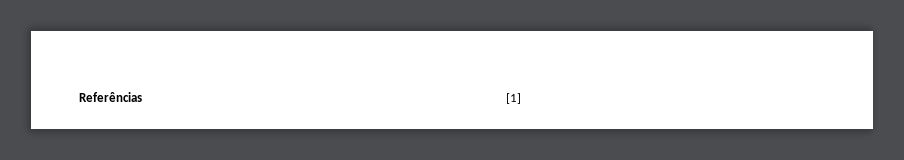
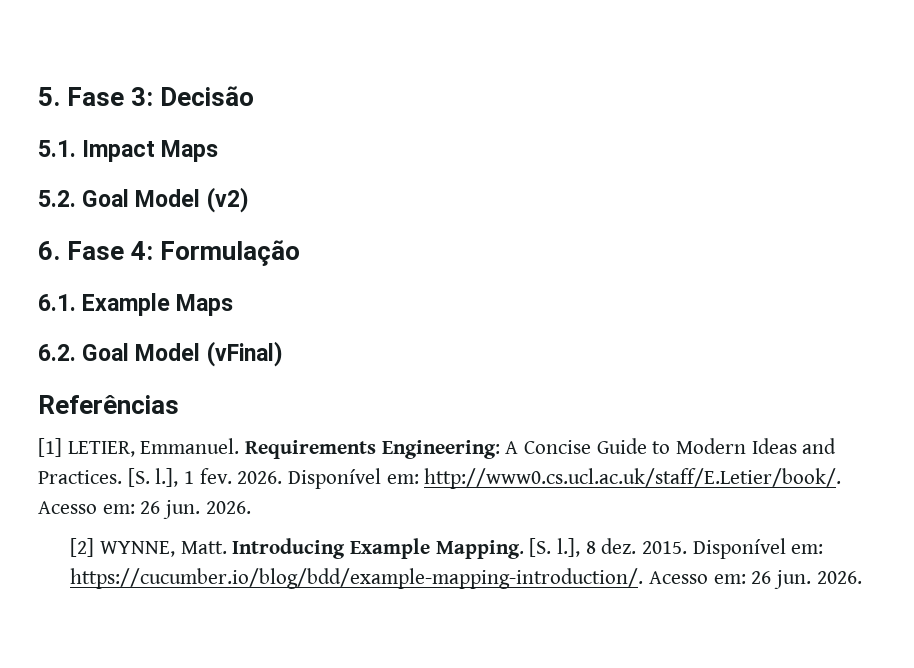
+ 5. Fase 3: Decisão
+ 5.1. Impact Maps
+ 5.2. Goal Model (v2)
+ 6. Fase 4: Formulação
+ 6.1. Example Maps
+ 6.2. Goal Model (vFinal)
  Referências
- [1]
+ [1] LETIER, Emmanuel. Requirements Engineering: A Concise Guide to Modern Ideas and Practices. [S. l.], 1 fev. 2026. Disponível em: http://www0.cs.ucl.ac.uk/staff/E.Letier/book/. Acesso em: 26 jun. 2026.
+ [2] WYNNE, Matt. Introducing Example Mapping. [S. l.], 8 dez. 2015. Disponível em: https://cucumber.io/blog/bdd/example-mapping-introduction/. Acesso em: 26 jun. 2026.

